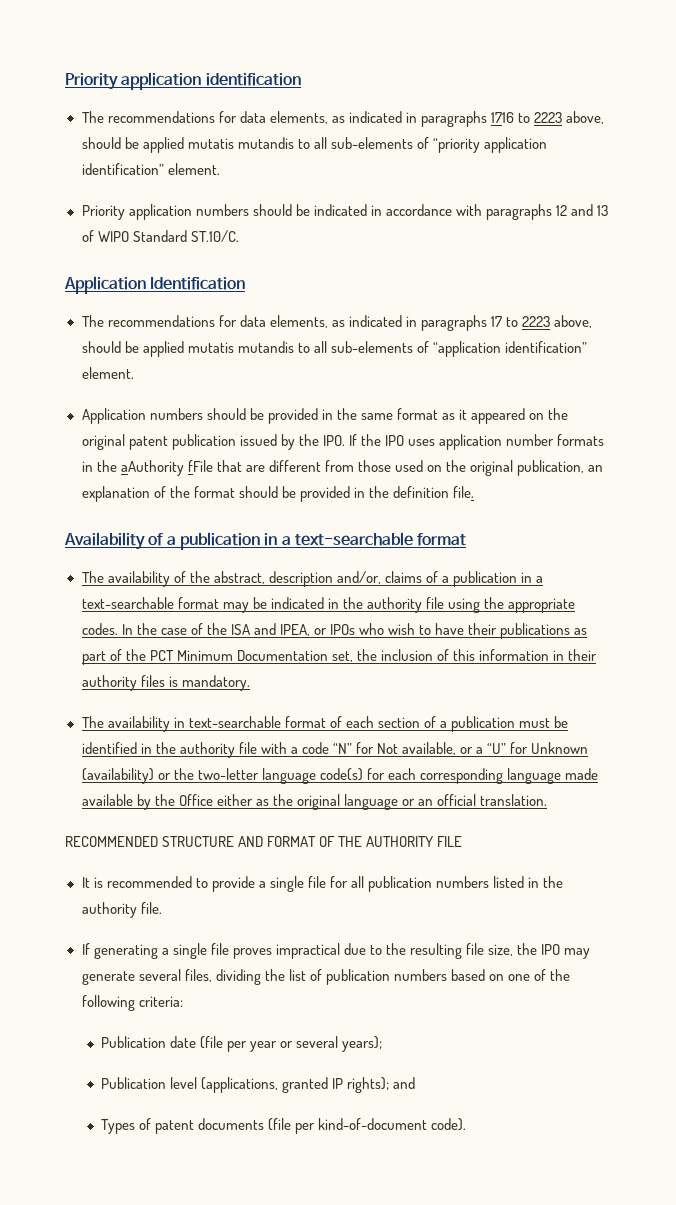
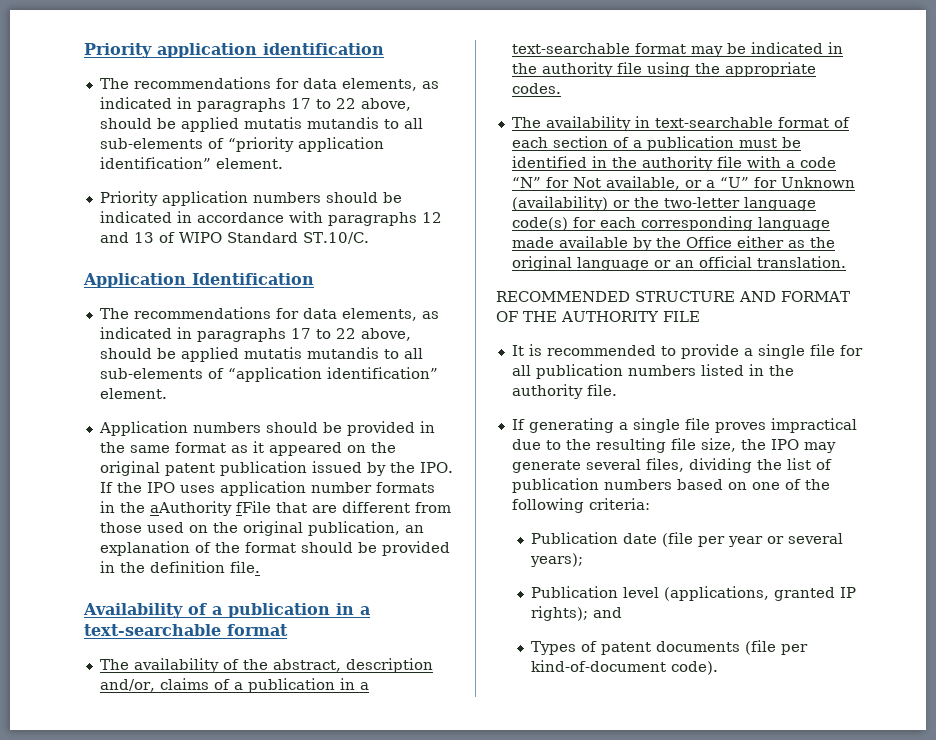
- The recommendations for data elements, as indicated in paragraphs 1716 to 2223 above, should be applied mutatis mutandis to all sub-elements of “priority application identification” element.
+ The recommendations for data elements, as indicated in paragraphs 17 to 22 above, should be applied mutatis mutandis to all sub-elements of “priority application identification” element.
- The recommendations for data elements, as indicated in paragraphs 17 to 2223 above, should be applied mutatis mutandis to all sub-elements of “application identification” element.
+ The recommendations for data elements, as indicated in paragraphs 17 to 22 above, should be applied mutatis mutandis to all sub-elements of “application identification” element.
- In the case of the ISA and IPEA, or IPOs who wish to have their publications as part of the PCT Minimum Documentation set, the inclusion of this information in their authority files is mandatory.

